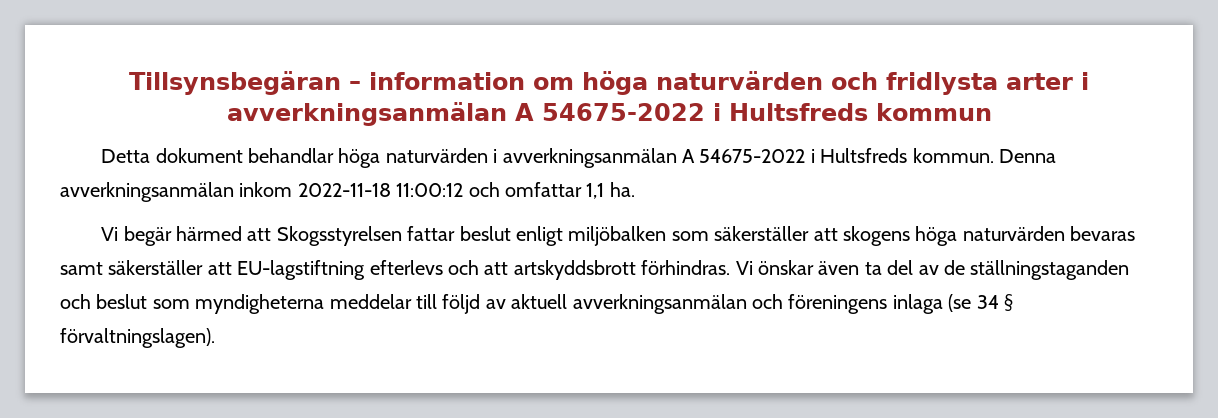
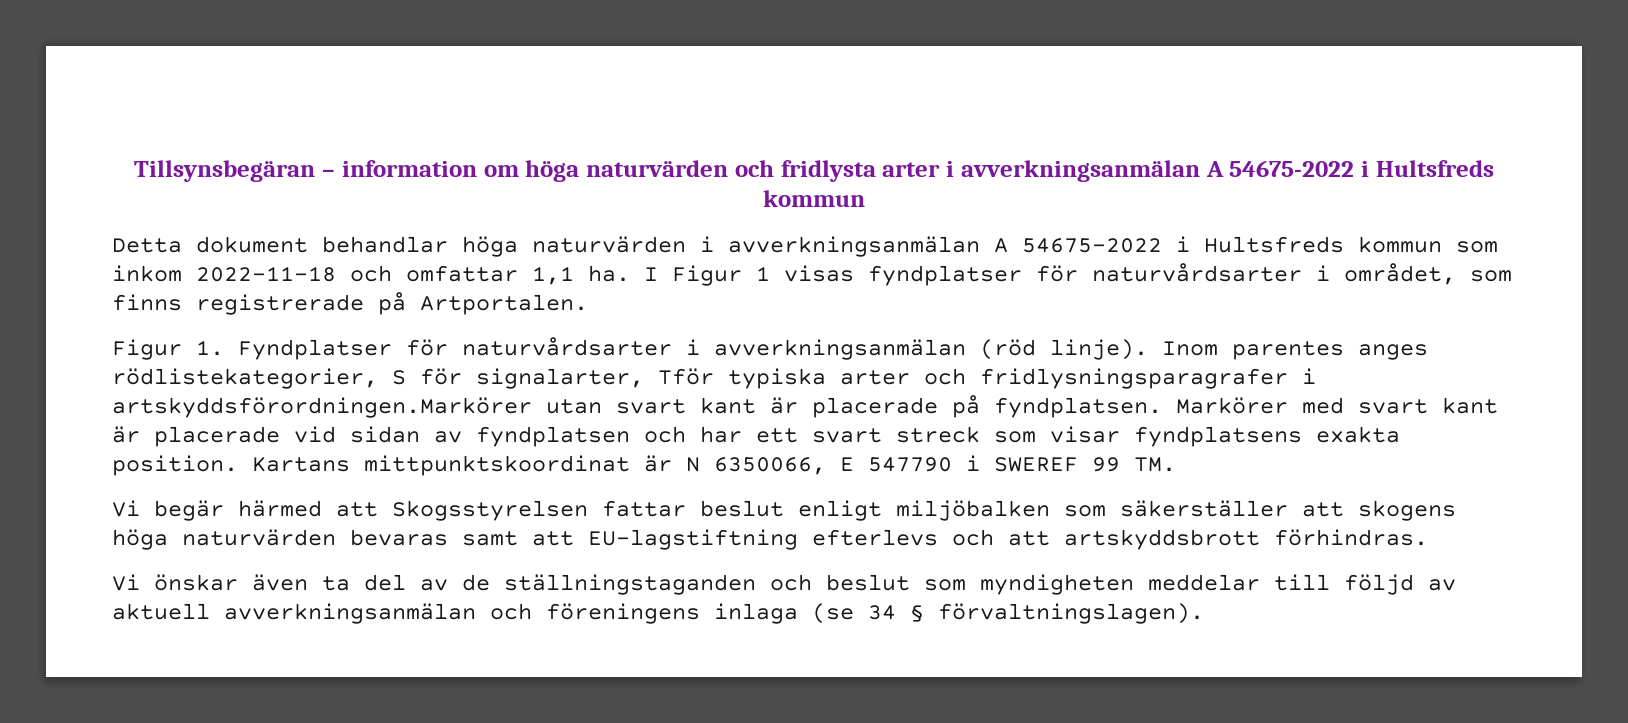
- Detta dokument behandlar höga naturvärden i avverkningsanmälan A 54675-2022 i Hultsfreds kommun. Denna avverkningsanmälan inkom 2022-11-18 11:00:12 och omfattar 1,1 ha.
+ Detta dokument behandlar höga naturvärden i avverkningsanmälan A 54675-2022 i Hultsfreds kommun som inkom 2022-11-18 och omfattar 1,1 ha. I Figur 1 visas fyndplatser för naturvårdsarter i området, som finns registrerade på Artportalen.
+ Figur 1. Fyndplatser för naturvårdsarter i avverkningsanmälan (röd linje). Inom parentes anges rödlistekategorier, S för signalarter, Tför typiska arter och fridlysningsparagrafer i artskyddsförordningen.Markörer utan svart kant är placerade på fyndplatsen. Markörer med svart kant är placerade vid sidan av fyndplatsen och har ett svart streck som visar fyndplatsens exakta position. Kartans mittpunktskoordinat är N 6350066, E 547790 i SWEREF 99 TM.
- Vi begär härmed att Skogsstyrelsen fattar beslut enligt miljöbalken som säkerställer att skogens höga naturvärden bevaras samt säkerställer att EU-lagstiftning efterlevs och att artskyddsbrott förhindras. Vi önskar även ta del av de ställningstaganden och beslut som myndigheterna meddelar till följd av aktuell avverkningsanmälan och föreningens inlaga (se 34 § förvaltningslagen).
+ Vi begär härmed att Skogsstyrelsen fattar beslut enligt miljöbalken som säkerställer att skogens höga naturvärden bevaras samt att EU-lagstiftning efterlevs och att artskyddsbrott förhindras.
+ Vi önskar även ta del av de ställningstaganden och beslut som myndigheten meddelar till följd av aktuell avverkningsanmälan och föreningens inlaga (se 34 § förvaltningslagen).

